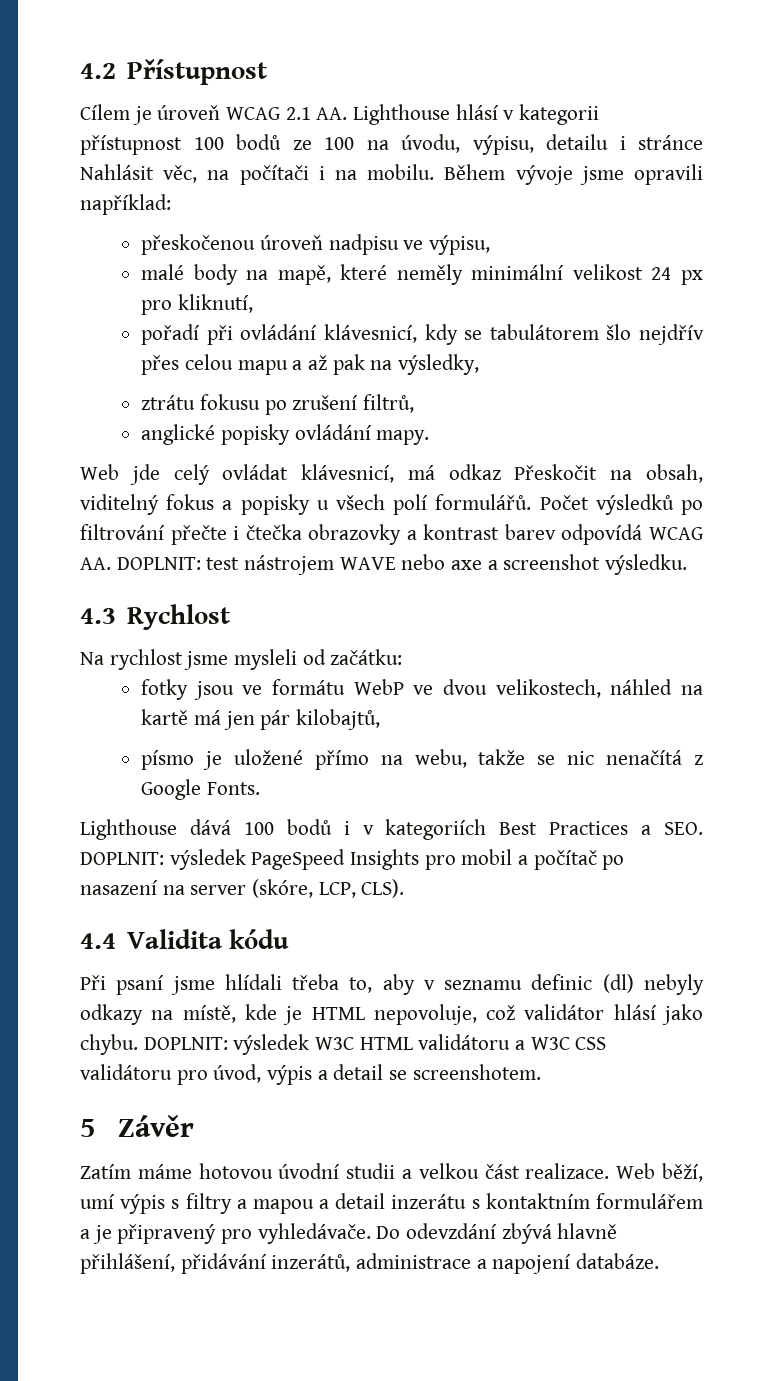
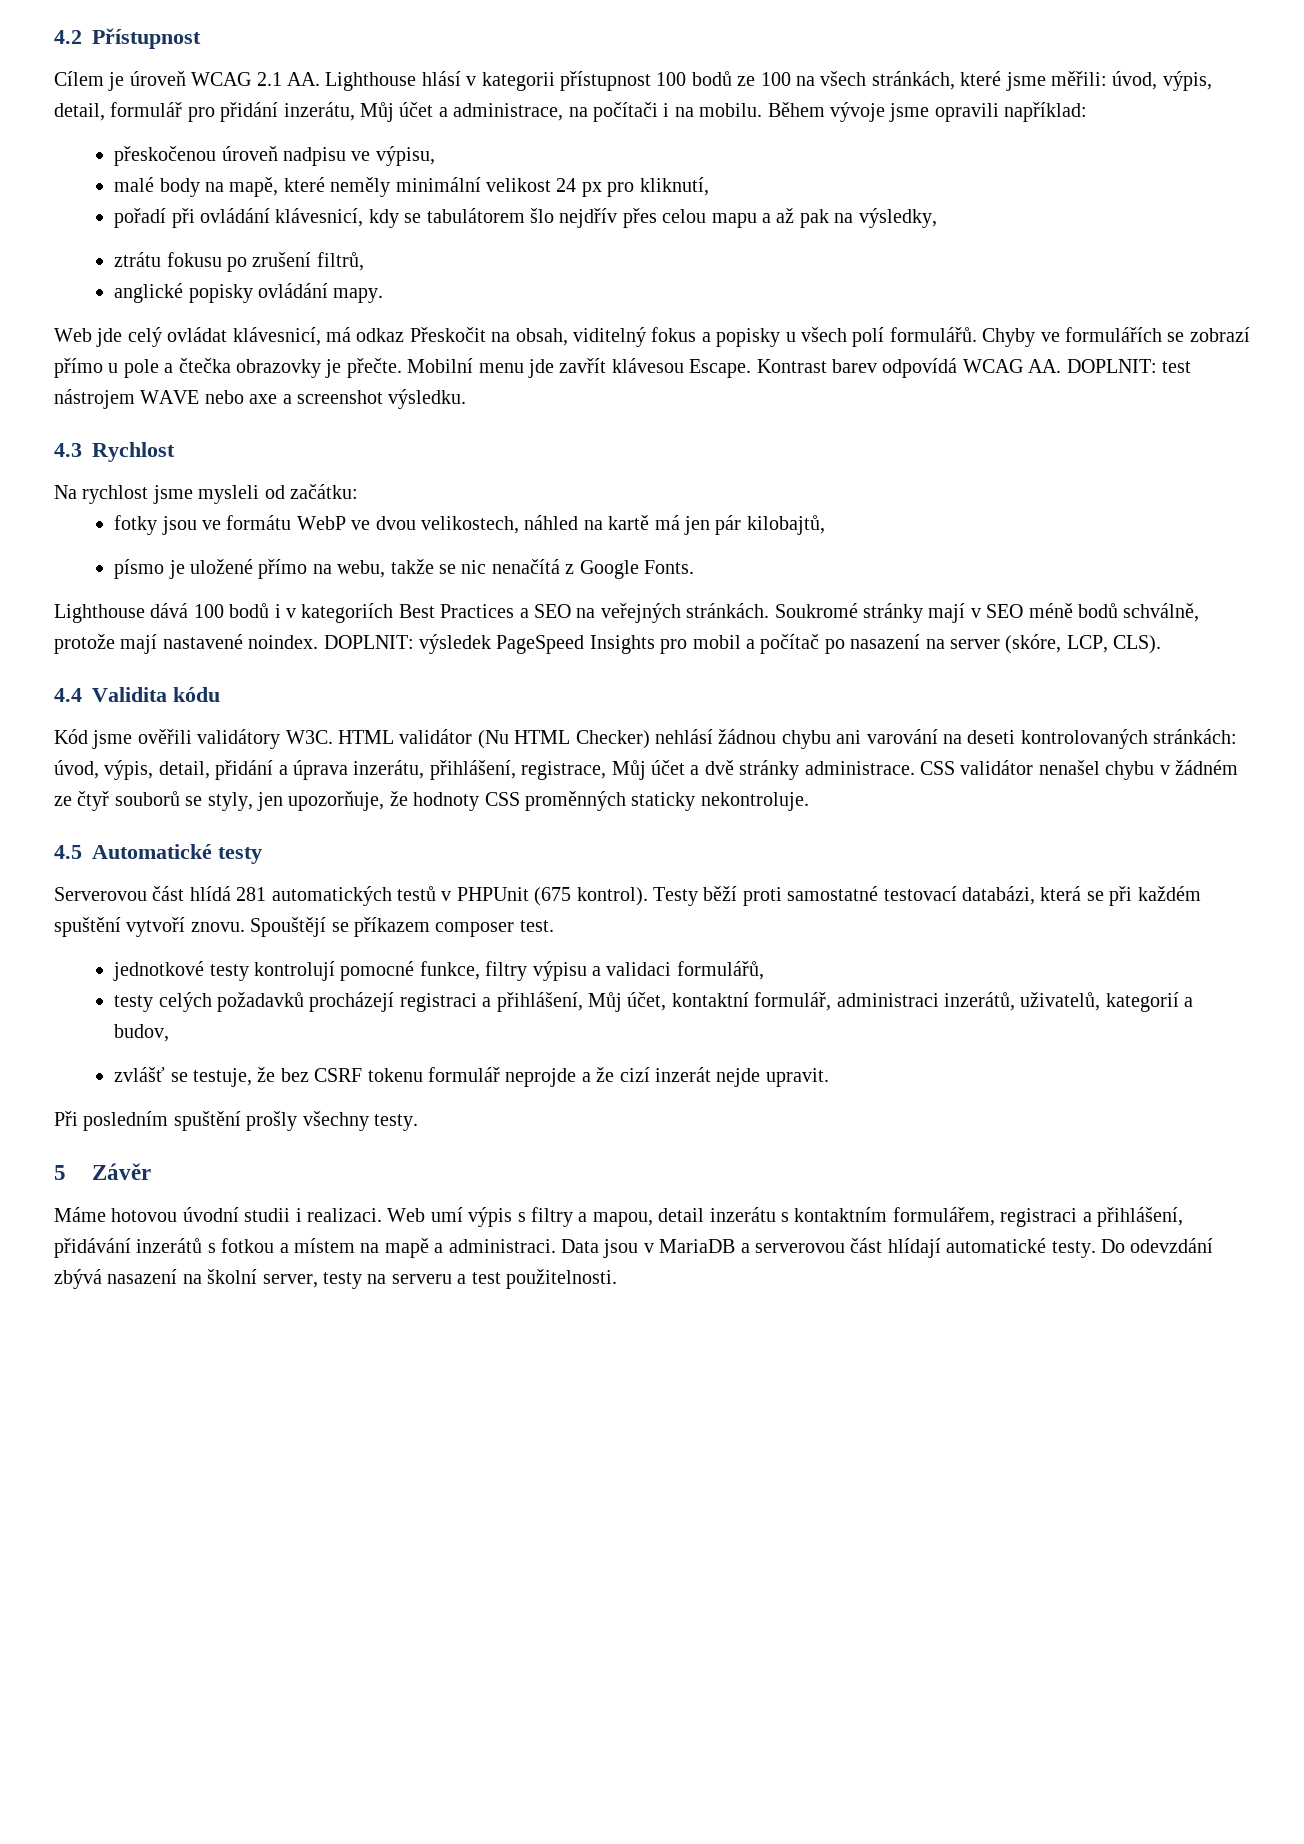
- Cílem je úroveň WCAG 2.1 AA. Lighthouse hlásí v kategorii přístupnost 100 bodů ze 100 na úvodu, výpisu, detailu i stránce Nahlásit věc, na počítači i na mobilu.
+ Cílem je úroveň WCAG 2.1 AA. Lighthouse hlásí v kategorii přístupnost 100 bodů ze 100 na všech stránkách, které jsme měřili: úvod, výpis, detail, formulář pro přidání inzerátu, Můj účet a administrace, na počítači i na mobilu.
- Počet výsledků po filtrování přečte i čtečka obrazovky a kontrast barev odpovídá WCAG AA. DOPLNIT: test nástrojem WAVE nebo axe a screenshot výsledku.
+ Chyby ve formulářích se zobrazí přímo u pole a čtečka obrazovky je přečte. Mobilní menu jde zavřít klávesou Escape. Kontrast barev odpovídá WCAG AA. DOPLNIT: test nástrojem WAVE nebo axe a screenshot výsledku.
- Lighthouse dává 100 bodů i v kategoriích Best Practices a SEO. DOPLNIT: výsledek PageSpeed Insights pro mobil a počítač po nasazení na server (skóre, LCP, CLS).
+ Lighthouse dává 100 bodů i v kategoriích Best Practices a SEO na veřejných stránkách. Soukromé stránky mají v SEO méně bodů schválně, protože mají nastavené noindex. DOPLNIT: výsledek PageSpeed Insights pro mobil a počítač po nasazení na server (skóre, LCP, CLS).
- Při psaní jsme hlídali třeba to, aby v seznamu definic (dl) nebyly odkazy na místě, kde je HTML nepovoluje, což validátor hlásí jako chybu. DOPLNIT: výsledek W3C HTML validátoru a W3C CSS validátoru pro úvod, výpis a detail se screenshotem.
+ Kód jsme ověřili validátory W3C. HTML validátor (Nu HTML Checker) nehlásí žádnou chybu ani varování na deseti kontrolovaných stránkách: úvod, výpis, detail, přidání a úprava inzerátu, přihlášení, registrace, Můj účet a dvě stránky administrace. CSS validátor nenašel chybu v žádném ze čtyř souborů se styly, jen upozorňuje, že hodnoty CSS proměnných staticky nekontroluje.
+ 4.5 Automatické testy
+ Serverovou část hlídá 281 automatických testů v PHPUnit (675 kontrol). Testy běží proti samostatné testovací databázi, která se při každém spuštění vytvoří znovu. Spouštějí se příkazem composer test.
+ jednotkové testy kontrolují pomocné funkce, filtry výpisu a validaci formulářů,
+ testy celých požadavků procházejí registraci a přihlášení, Můj účet, kontaktní formulář, administraci inzerátů, uživatelů, kategorií a budov,
+ zvlášť se testuje, že bez CSRF tokenu formulář neprojde a že cizí inzerát nejde upravit.
+ Při posledním spuštění prošly všechny testy.
- Zatím máme hotovou úvodní studii a velkou část realizace. Web běží, umí výpis s filtry a mapou a detail inzerátu s kontaktním formulářem a je připravený pro vyhledávače. Do odevzdání zbývá hlavně přihlášení, přidávání inzerátů, administrace a napojení databáze.
+ Máme hotovou úvodní studii i realizaci. Web umí výpis s filtry a mapou, detail inzerátu s kontaktním formulářem, registraci a přihlášení, přidávání inzerátů s fotkou a místem na mapě a administraci. Data jsou v MariaDB a serverovou část hlídají automatické testy. Do odevzdání zbývá nasazení na školní server, testy na serveru a test použitelnosti.

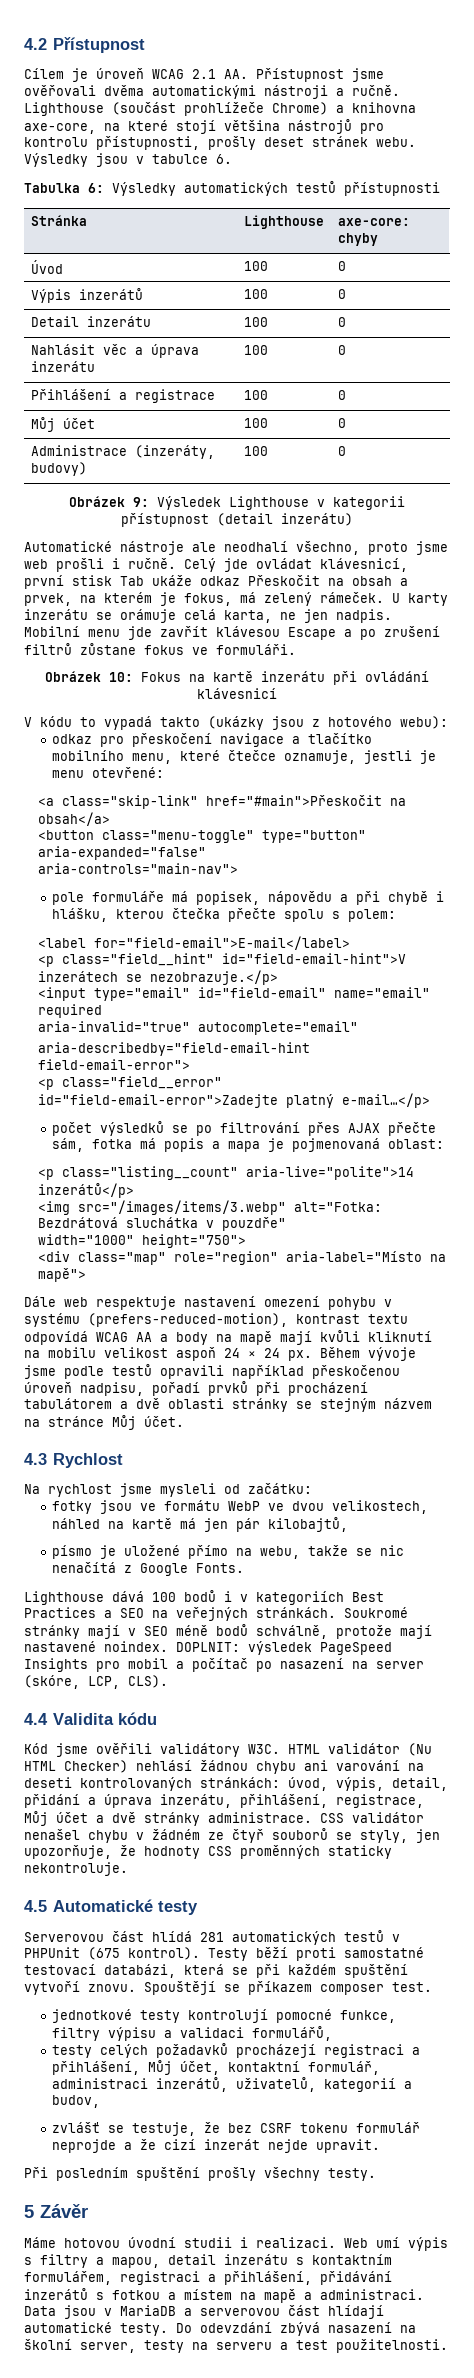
- Cílem je úroveň WCAG 2.1 AA. Lighthouse hlásí v kategorii přístupnost 100 bodů ze 100 na všech stránkách, které jsme měřili: úvod, výpis, detail, formulář pro přidání inzerátu, Můj účet a administrace, na počítači i na mobilu. Během vývoje jsme opravili například:
- přeskočenou úroveň nadpisu ve výpisu,
- malé body na mapě, které neměly minimální velikost 24 px pro kliknutí,
- pořadí při ovládání klávesnicí, kdy se tabulátorem šlo nejdřív přes celou mapu a až pak na výsledky,
- ztrátu fokusu po zrušení filtrů,
- anglické popisky ovládání mapy.
- Web jde celý ovládat klávesnicí, má odkaz Přeskočit na obsah, viditelný fokus a popisky u všech polí formulářů. Chyby ve formulářích se zobrazí přímo u pole a čtečka obrazovky je přečte.
+ Cílem je úroveň WCAG 2.1 AA. Přístupnost jsme ověřovali dvěma automatickými nástroji a ručně. Lighthouse (součást prohlížeče Chrome) a knihovna axe-core, na které stojí většina nástrojů pro kontrolu přístupnosti, prošly deset stránek webu. Výsledky jsou v tabulce 6.
+ Tabulka 6: Výsledky automatických testů přístupnosti
+ Stránka | Lighthouse | axe-core: chyby
+ Úvod | 100 | 0
+ Výpis inzerátů | 100 | 0
+ Detail inzerátu | 100 | 0
+ Nahlásit věc a úprava inzerátu | 100 | 0
+ Přihlášení a registrace | 100 | 0
+ Můj účet | 100 | 0
+ Administrace (inzeráty, budovy) | 100 | 0
+ Obrázek 9: Výsledek Lighthouse v kategorii přístupnost (detail inzerátu)
+ Automatické nástroje ale neodhalí všechno, proto jsme web prošli i ručně. Celý jde ovládat klávesnicí, první stisk Tab ukáže odkaz Přeskočit na obsah a prvek, na kterém je fokus, má zelený rámeček. U karty inzerátu se orámuje celá karta, ne jen nadpis.
- Mobilní menu jde zavřít klávesou Escape. Kontrast barev odpovídá WCAG AA. DOPLNIT: test nástrojem WAVE nebo axe a screenshot výsledku.
+ Mobilní menu jde zavřít klávesou Escape a po zrušení filtrů zůstane fokus ve formuláři.
+ Obrázek 10: Fokus na kartě inzerátu při ovládání klávesnicí
+ V kódu to vypadá takto (ukázky jsou z hotového webu):
+ odkaz pro přeskočení navigace a tlačítko mobilního menu, které čtečce oznamuje, jestli je menu otevřené:
+ <a class="skip-link" href="#main">Přeskočit na obsah</a>
+ <button class="menu-toggle" type="button" aria-expanded="false"
+ aria-controls="main-nav">
+ pole formuláře má popisek, nápovědu a při chybě i hlášku, kterou čtečka přečte spolu s polem:
+ <label for="field-email">E-mail</label>
+ <p class="field__hint" id="field-email-hint">V inzerátech se nezobrazuje.</p>
+ <input type="email" id="field-email" name="email" required
+ aria-invalid="true" autocomplete="email"
+ aria-describedby="field-email-hint field-email-error">
+ <p class="field__error" id="field-email-error">Zadejte platný e-mail…</p>
+ počet výsledků se po filtrování přes AJAX přečte sám, fotka má popis a mapa je pojmenovaná oblast:
+ <p class="listing__count" aria-live="polite">14 inzerátů</p>
+ <img src="/images/items/3.webp" alt="Fotka: Bezdrátová sluchátka v pouzdře"
+ width="1000" height="750">
+ <div class="map" role="region" aria-label="Místo na mapě">
+ Dále web respektuje nastavení omezení pohybu v systému (prefers-reduced-motion), kontrast textu odpovídá WCAG AA a body na mapě mají kvůli kliknutí na mobilu velikost aspoň 24 × 24 px. Během vývoje jsme podle testů opravili například přeskočenou úroveň nadpisu, pořadí prvků při procházení tabulátorem a dvě oblasti stránky se stejným názvem na stránce Můj účet.

